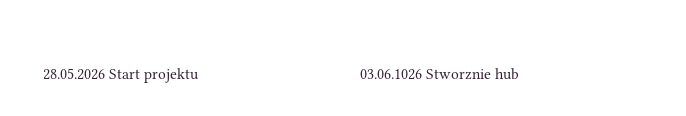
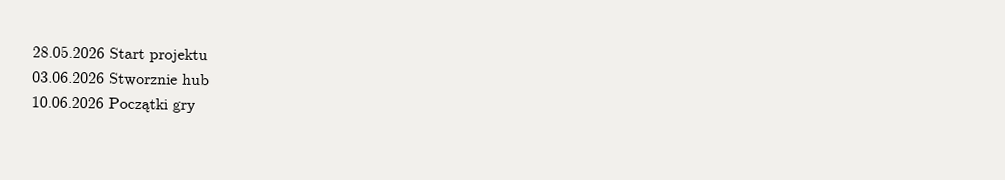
- 03.06.1026 Stworznie hub
+ 03.06.2026 Stworznie hub
+ 10.06.2026 Początki gry

